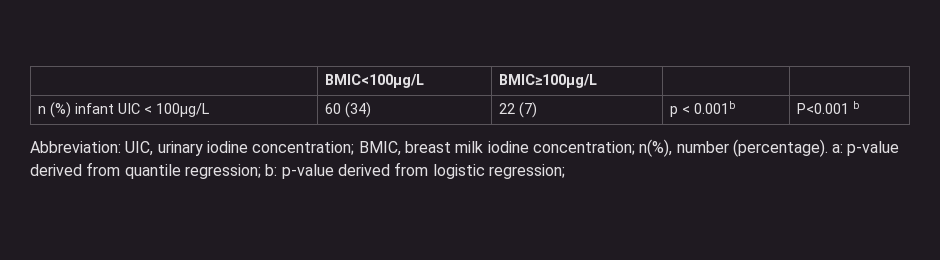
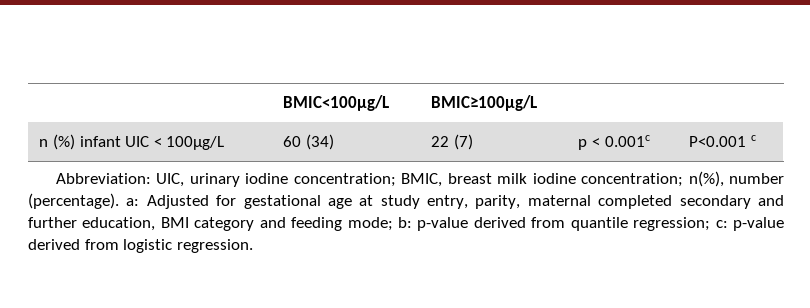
- n (%) infant UIC < 100μg/L | 60 (34) | 22 (7) | p < 0.001b | P<0.001 b
+ n (%) infant UIC < 100μg/L | 60 (34) | 22 (7) | p < 0.001c | P<0.001 c
- Abbreviation: UIC, urinary iodine concentration; BMIC, breast milk iodine concentration; n(%), number (percentage). a: p-value derived from quantile regression; b: p-value derived from logistic regression;
+ Abbreviation: UIC, urinary iodine concentration; BMIC, breast milk iodine concentration; n(%), number (percentage). a: Adjusted for gestational age at study entry, parity, maternal completed secondary and further education, BMI category and feeding mode; b: p-value derived from quantile regression; c: p-value derived from logistic regression.

